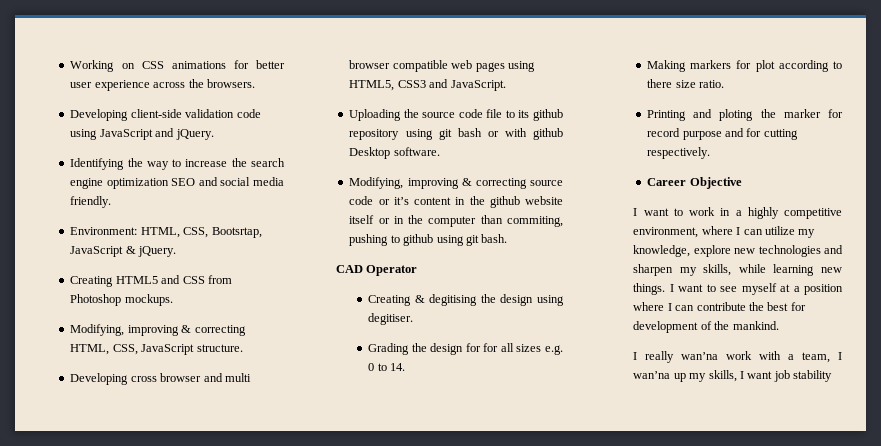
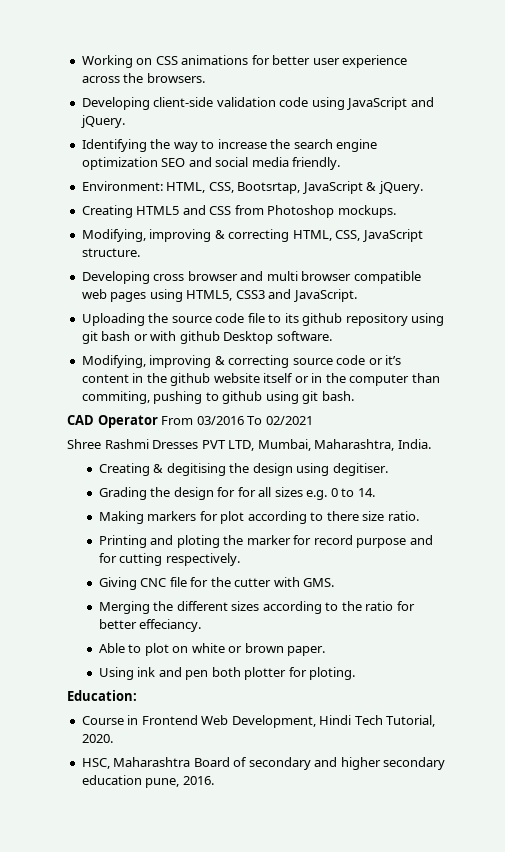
- CAD Operator
+ CAD Operator From 03/2016 To 02/2021
+ Shree Rashmi Dresses PVT LTD, Mumbai, Maharashtra, India.
- Career Objective
- I want to work in a highly competitive environment, where I can utilize my knowledge, explore new technologies and sharpen my skills, while learning new things. I want to see myself at a position where I can contribute the best for development of the mankind.
- I really wan’na work with a team, I wan’na up my skills, I want job stability
+ Giving CNC file for the cutter with GMS.
+ Merging the different sizes according to the ratio for better effeciancy.
+ Able to plot on white or brown paper.
+ Using ink and pen both plotter for ploting.
+ Education:
+ Course in Frontend Web Development, Hindi Tech Tutorial, 2020.
+ HSC, Maharashtra Board of secondary and higher secondary education pune, 2016.

